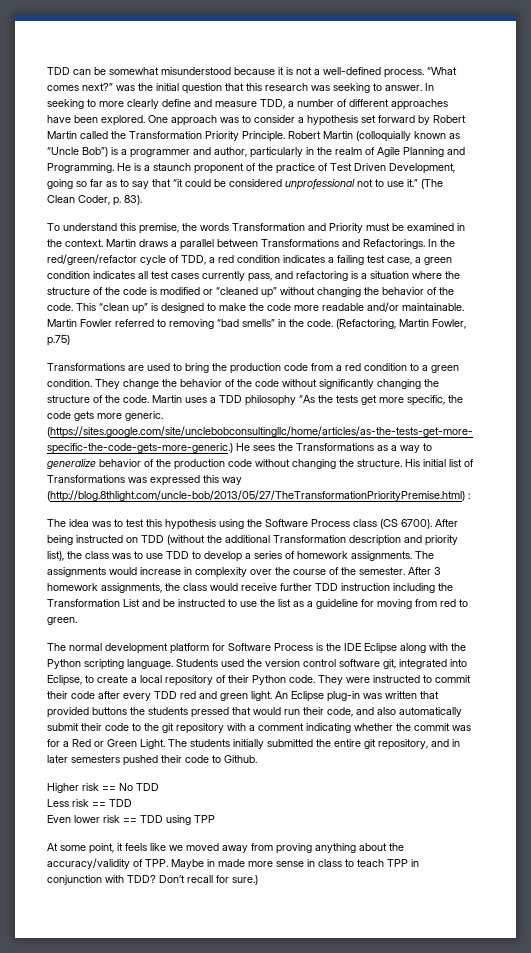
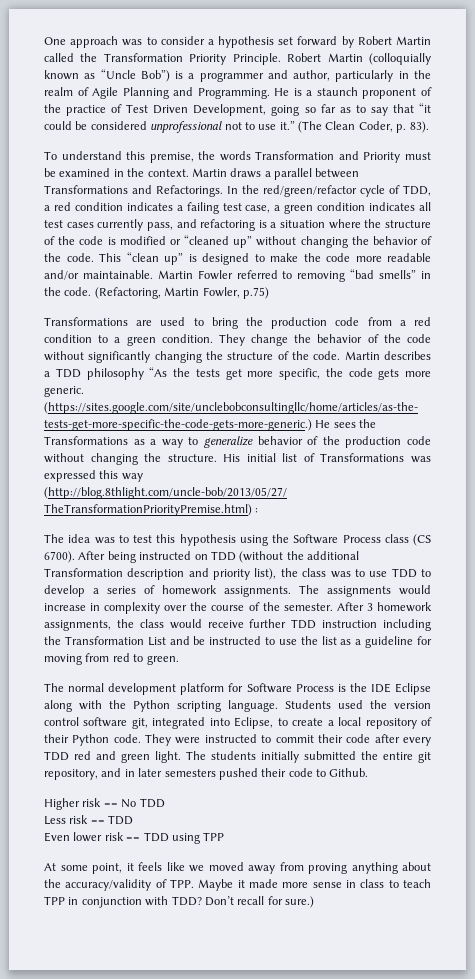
- TDD can be somewhat misunderstood because it is not a well-defined process. “What comes next?” was the initial question that this research was seeking to answer. In seeking to more clearly define and measure TDD, a number of different approaches have been explored.
- Martin uses a TDD philosophy “As the tests get more specific, the code gets more generic.
+ Martin describes a TDD philosophy “As the tests get more specific, the code gets more generic.
- An Eclipse plug-in was written that provided buttons the students pressed that would run their code, and also automatically submit their code to the git repository with a comment indicating whether the commit was for a Red or Green Light.
- At some point, it feels like we moved away from proving anything about the accuracy/validity of TPP. Maybe in made more sense in class to teach TPP in conjunction with TDD?
+ At some point, it feels like we moved away from proving anything about the accuracy/validity of TPP. Maybe it made more sense in class to teach TPP in conjunction with TDD?

